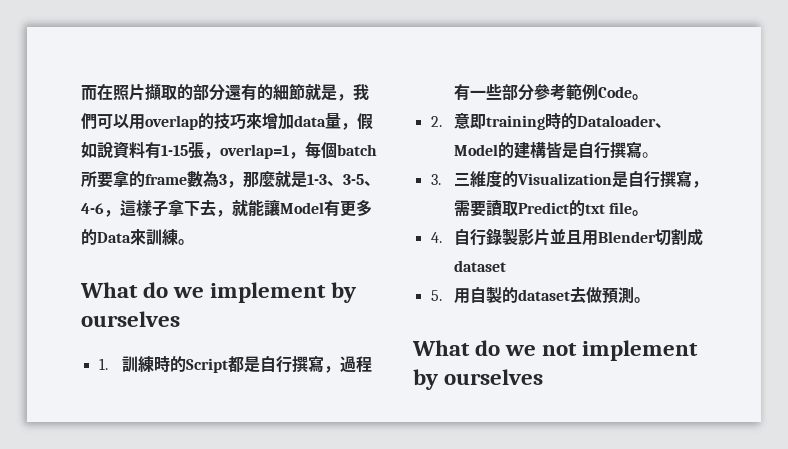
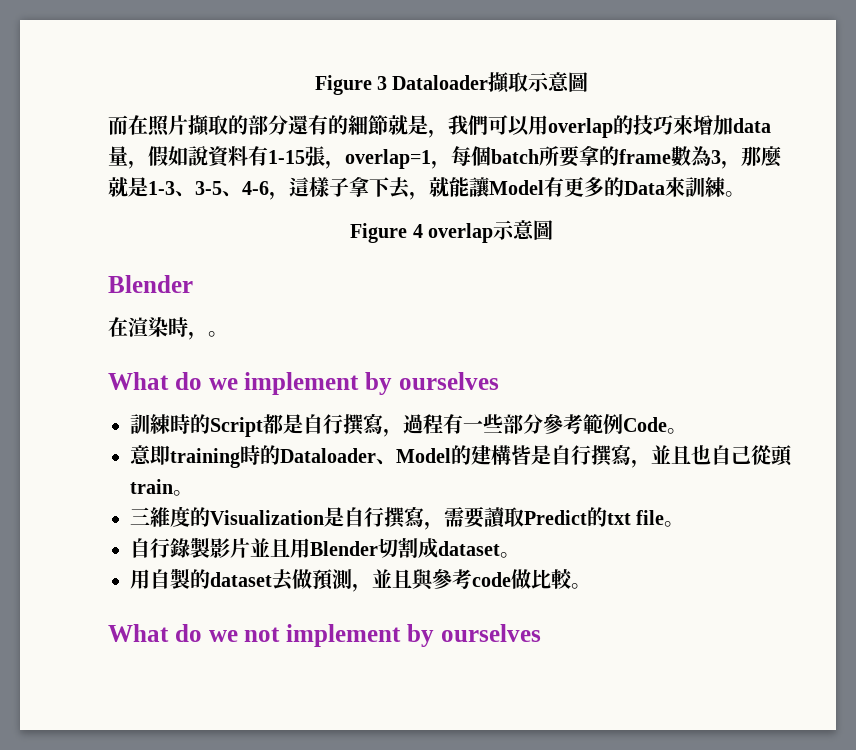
+ Figure 3 Dataloader擷取示意圖
+ Figure 4 overlap示意圖
+ Blender
+ 在渲染時，。
- 1.訓練時的Script都是自行撰寫，過程有一些部分參考範例Code。
+ 訓練時的Script都是自行撰寫，過程有一些部分參考範例Code。
- 2.意即training時的Dataloader、Model的建構皆是自行撰寫。
- 3.三維度的Visualization是自行撰寫，需要讀取Predict的txt file。
+ 意即training時的Dataloader、Model的建構皆是自行撰寫，並且也自己從頭train。
+ 三維度的Visualization是自行撰寫，需要讀取Predict的txt file。
- 4.自行錄製影片並且用Blender切割成dataset
- 5.用自製的dataset去做預測。
+ 自行錄製影片並且用Blender切割成dataset。
+ 用自製的dataset去做預測，並且與參考code做比較。

